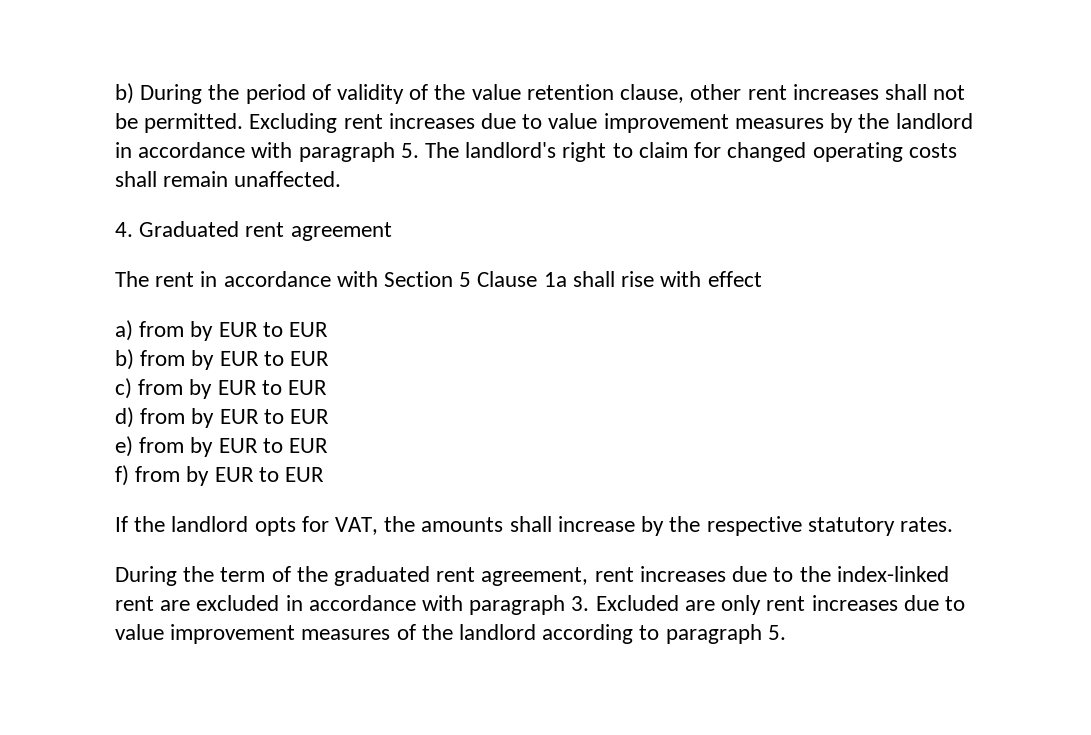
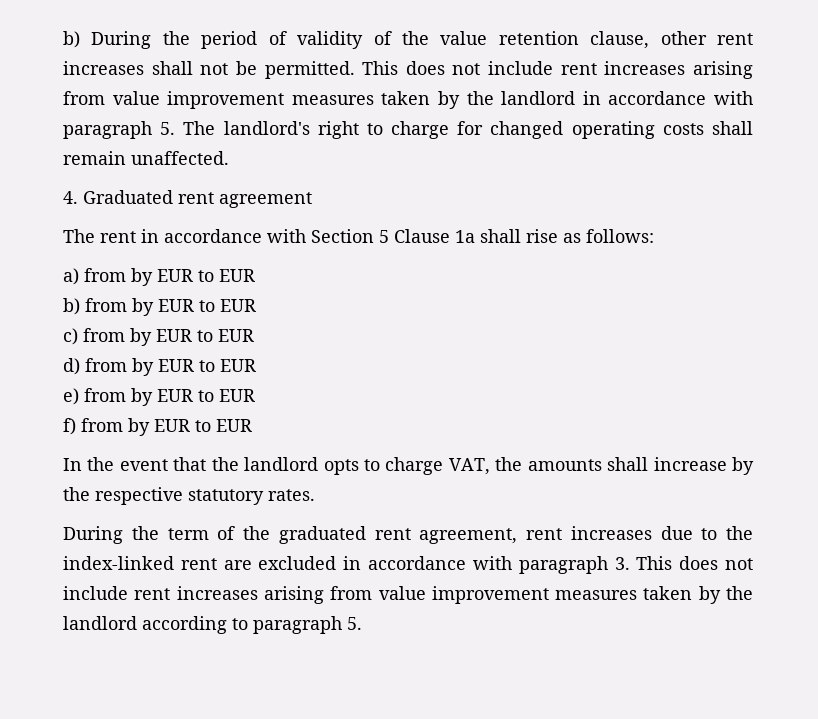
- Excluding rent increases due to value improvement measures by the landlord in accordance with paragraph 5. The landlord's right to claim for changed operating costs shall remain unaffected.
+ This does not include rent increases arising from value improvement measures taken by the landlord in accordance with paragraph 5. The landlord's right to charge for changed operating costs shall remain unaffected.
- The rent in accordance with Section 5 Clause 1a shall rise with effect
+ The rent in accordance with Section 5 Clause 1a shall rise as follows:
- If the landlord opts for VAT, the amounts shall increase by the respective statutory rates.
+ In the event that the landlord opts to charge VAT, the amounts shall increase by the respective statutory rates.
- During the term of the graduated rent agreement, rent increases due to the index-linked rent are excluded in accordance with paragraph 3. Excluded are only rent increases due to value improvement measures of the landlord according to paragraph 5.
+ During the term of the graduated rent agreement, rent increases due to the index-linked rent are excluded in accordance with paragraph 3. This does not include rent increases arising from value improvement measures taken by the landlord according to paragraph 5.

